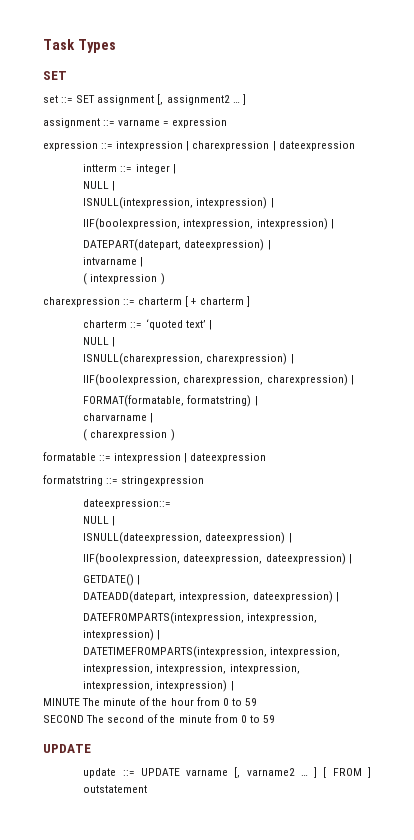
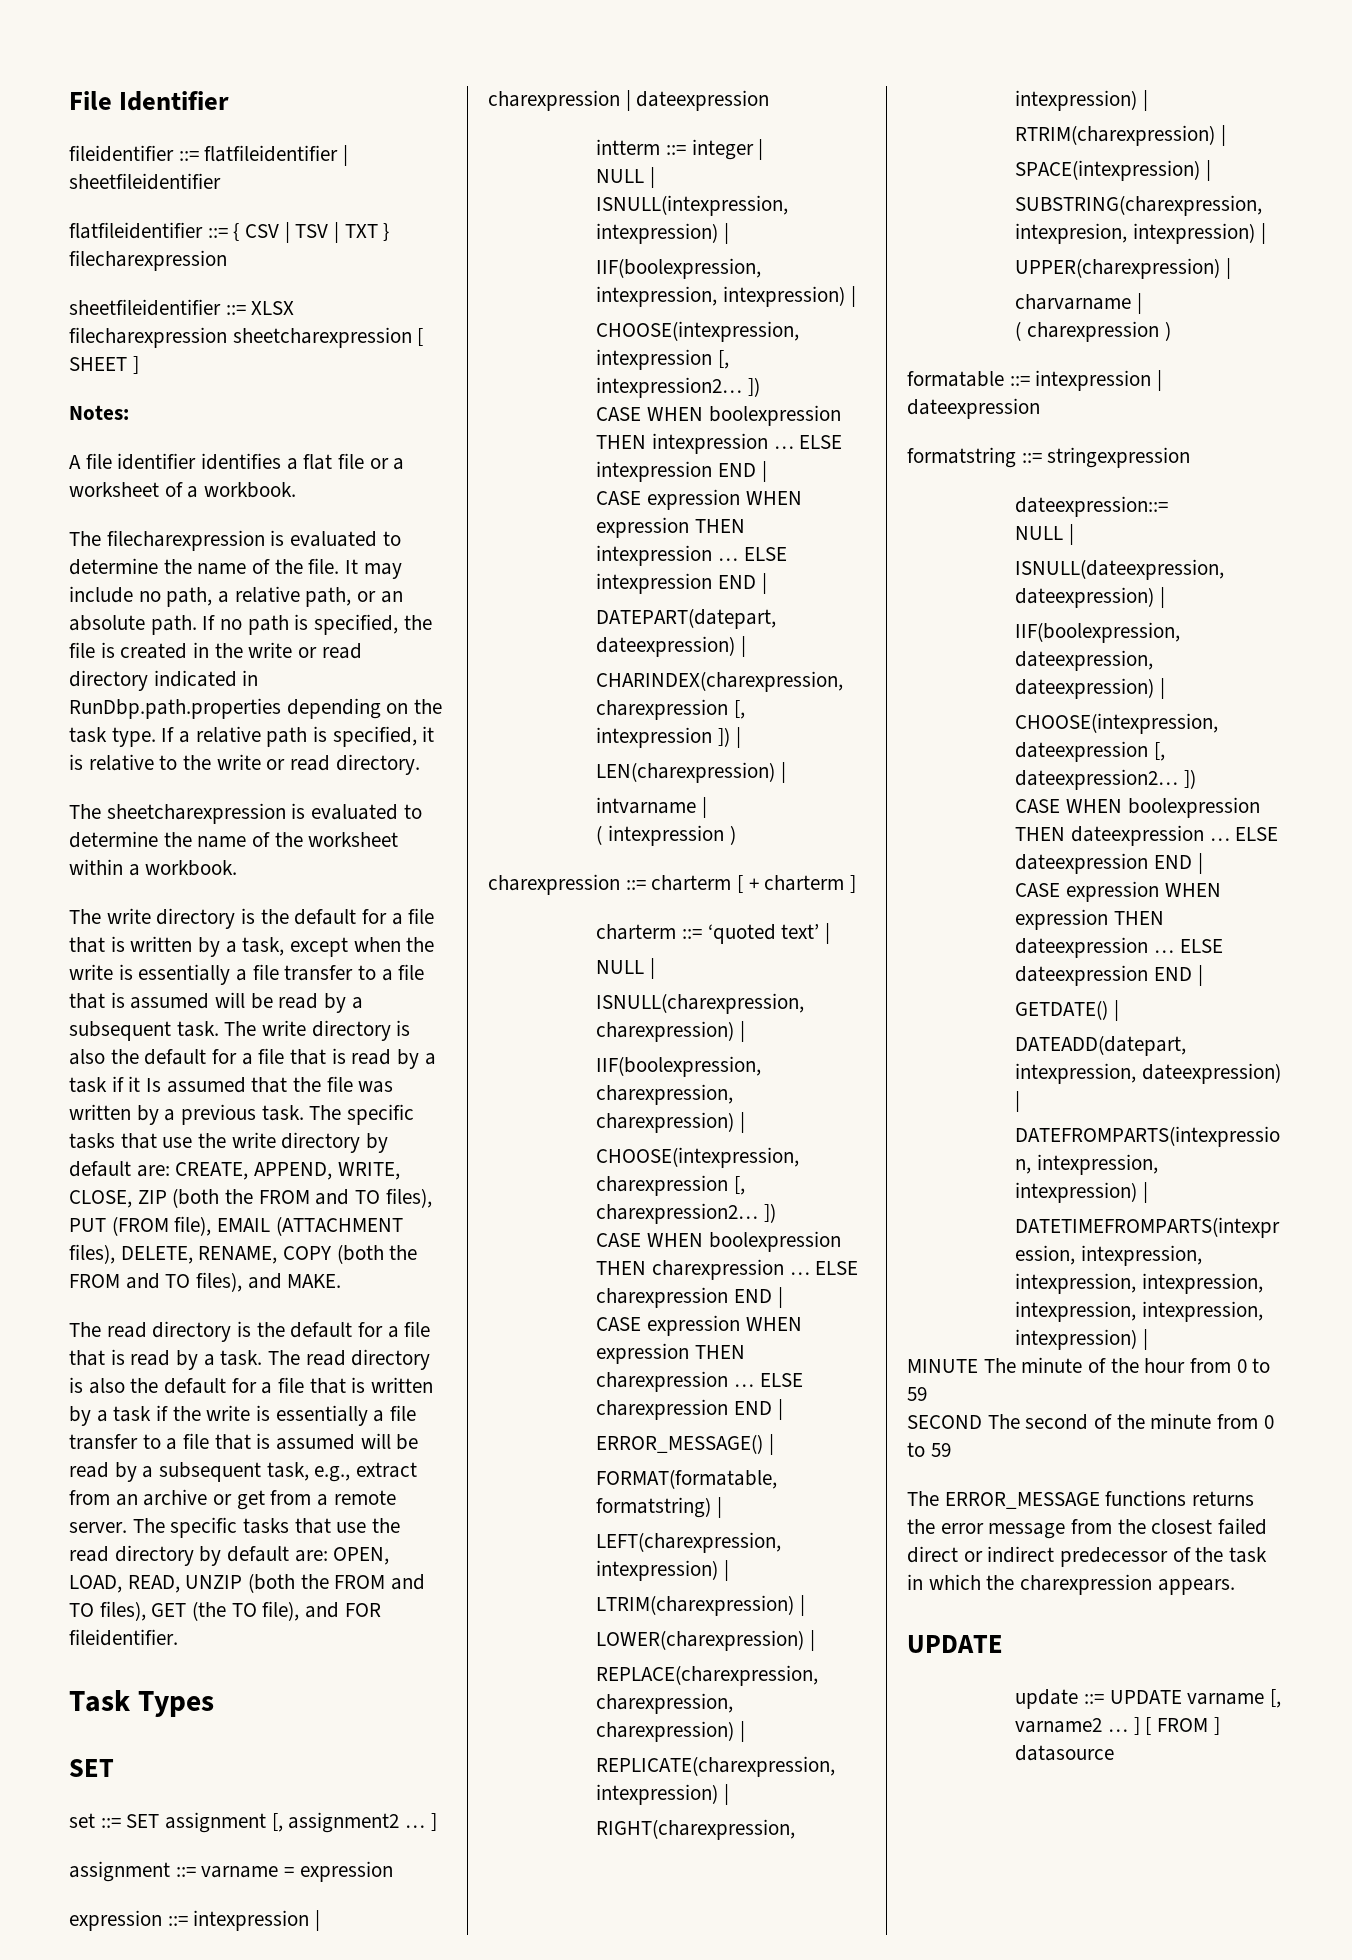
+ File Identifier
+ fileidentifier ::= flatfileidentifier | sheetfileidentifier
+ flatfileidentifier ::= { CSV | TSV | TXT } filecharexpression
+ sheetfileidentifier ::= XLSX filecharexpression sheetcharexpression [ SHEET ]
+ Notes:
+ A file identifier identifies a flat file or a worksheet of a workbook.
+ The filecharexpression is evaluated to determine the name of the file. It may include no path, a relative path, or an absolute path. If no path is specified, the file is created in the write or read directory indicated in RunDbp.path.properties depending on the task type. If a relative path is specified, it is relative to the write or read directory.
+ The sheetcharexpression is evaluated to determine the name of the worksheet within a workbook.
+ The write directory is the default for a file that is written by a task, except when the write is essentially a file transfer to a file that is assumed will be read by a subsequent task. The write directory is also the default for a file that is read by a task if it Is assumed that the file was written by a previous task. The specific tasks that use the write directory by default are: CREATE, APPEND, WRITE, CLOSE, ZIP (both the FROM and TO files), PUT (FROM file), EMAIL (ATTACHMENT files), DELETE, RENAME, COPY (both the FROM and TO files), and MAKE.
+ The read directory is the default for a file that is read by a task. The read directory is also the default for a file that is written by a task if the write is essentially a file transfer to a file that is assumed will be read by a subsequent task, e.g., extract from an archive or get from a remote server. The specific tasks that use the read directory by default are: OPEN, LOAD, READ, UNZIP (both the FROM and TO files), GET (the TO file), and FOR fileidentifier.
+ CHOOSE(intexpression, intexpression [, intexpression2… ])
+ CASE WHEN boolexpression THEN intexpression … ELSE intexpression END |
+ CASE expression WHEN expression THEN intexpression … ELSE intexpression END |
  DATEPART(datepart, dateexpression) |
+ CHARINDEX(charexpression, charexpression [, intexpression ]) |
+ LEN(charexpression) |
+ CHOOSE(intexpression, charexpression [, charexpression2… ])
+ CASE WHEN boolexpression THEN charexpression … ELSE charexpression END |
+ CASE expression WHEN expression THEN charexpression … ELSE charexpression END |
+ ERROR_MESSAGE() |
  FORMAT(formatable, formatstring) |
+ LEFT(charexpression, intexpression) |
+ LTRIM(charexpression) |
+ LOWER(charexpression) |
+ REPLACE(charexpression, charexpression, charexpression) |
+ REPLICATE(charexpression, intexpression) |
+ RIGHT(charexpression, intexpression) |
+ RTRIM(charexpression) |
+ SPACE(intexpression) |
+ SUBSTRING(charexpression, intexpresion, intexpression) |
+ UPPER(charexpression) |
+ CHOOSE(intexpression, dateexpression [, dateexpression2… ])
+ CASE WHEN boolexpression THEN dateexpression … ELSE dateexpression END |
+ CASE expression WHEN expression THEN dateexpression … ELSE dateexpression END |
+ The ERROR_MESSAGE functions returns the error message from the closest failed direct or indirect predecessor of the task in which the charexpression appears.
- update ::= UPDATE varname [, varname2 … ] [ FROM ] outstatement
+ update ::= UPDATE varname [, varname2 … ] [ FROM ] datasource

